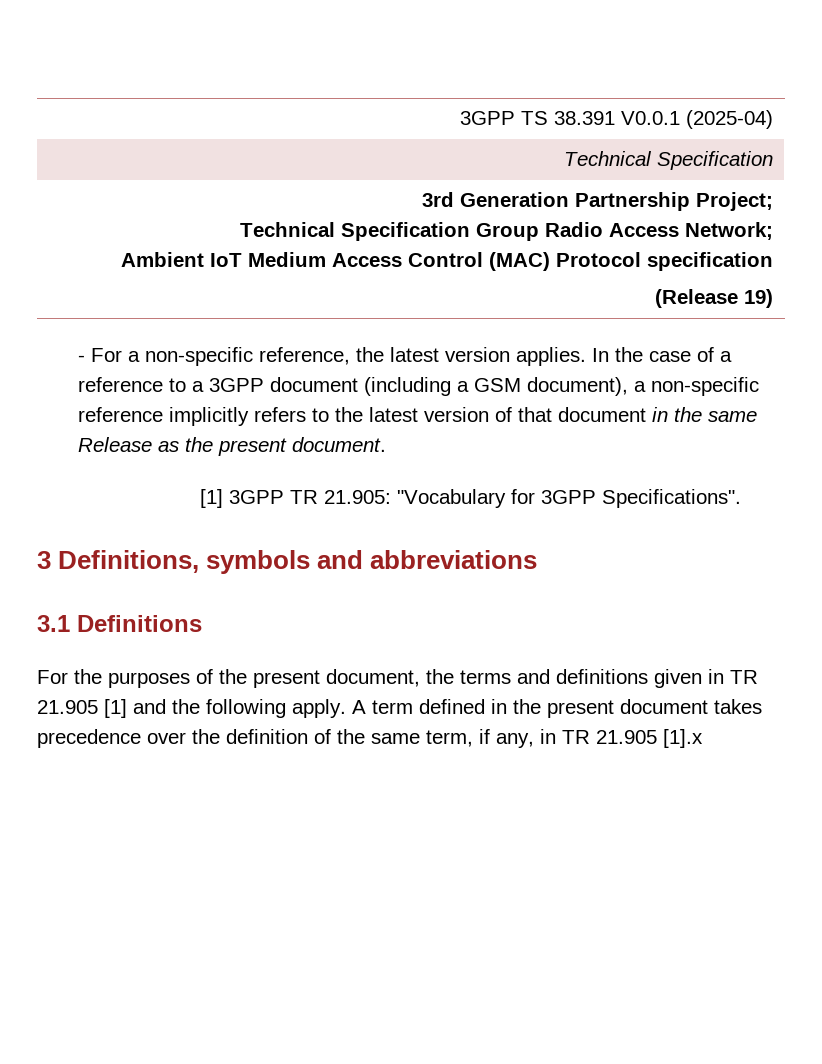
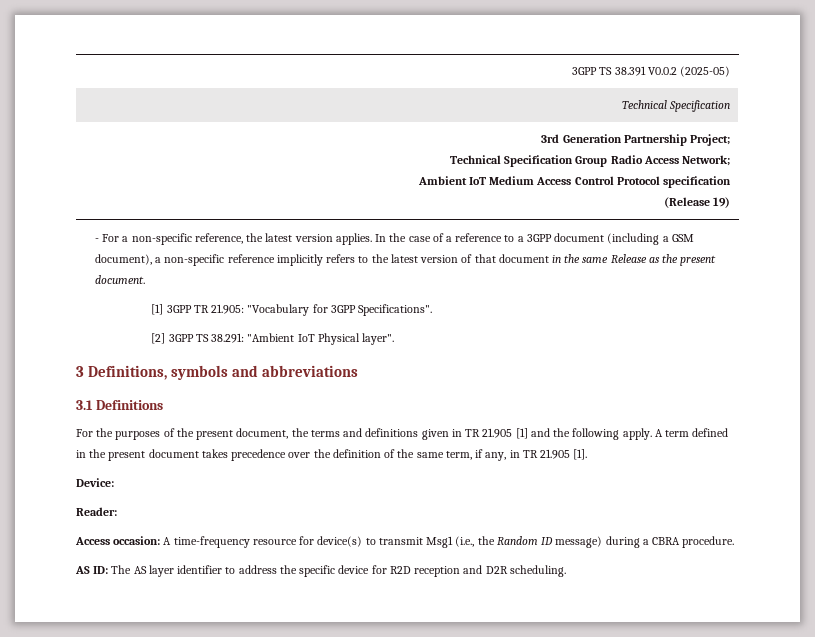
- 3GPP TS 38.391 V0.0.1 (2025-04)
+ 3GPP TS 38.391 V0.0.2 (2025-05)
  3rd Generation Partnership Project;
  Technical Specification Group Radio Access Network;
- Ambient IoT Medium Access Control (MAC) Protocol specification
+ Ambient IoT Medium Access Control Protocol specification
+ [2] 3GPP TS 38.291: "Ambient IoT Physical layer".
- A term defined in the present document takes precedence over the definition of the same term, if any, in TR 21.905 [1].x
+ A term defined in the present document takes precedence over the definition of the same term, if any, in TR 21.905 [1].
+ Device:
+ Reader:
+ Access occasion: A time-frequency resource for device(s) to transmit Msg1 (i.e., the Random ID message) during a CBRA procedure.
+ AS ID: The AS layer identifier to address the specific device for R2D reception and D2R scheduling.

